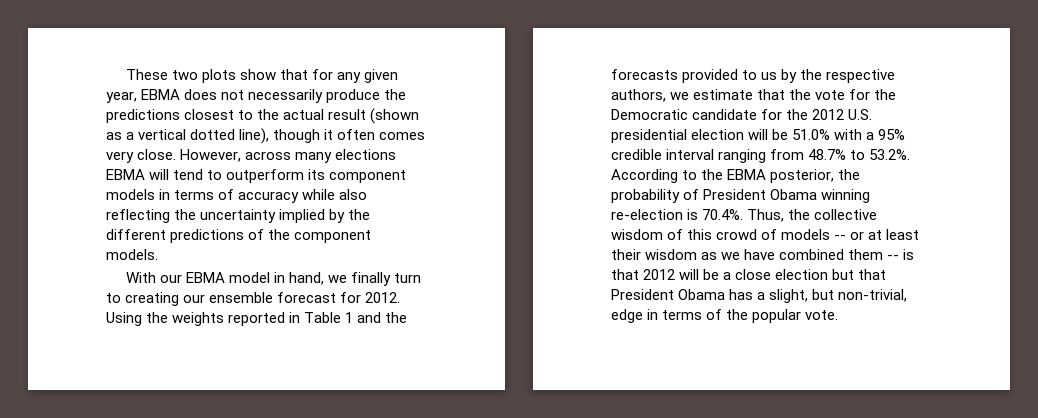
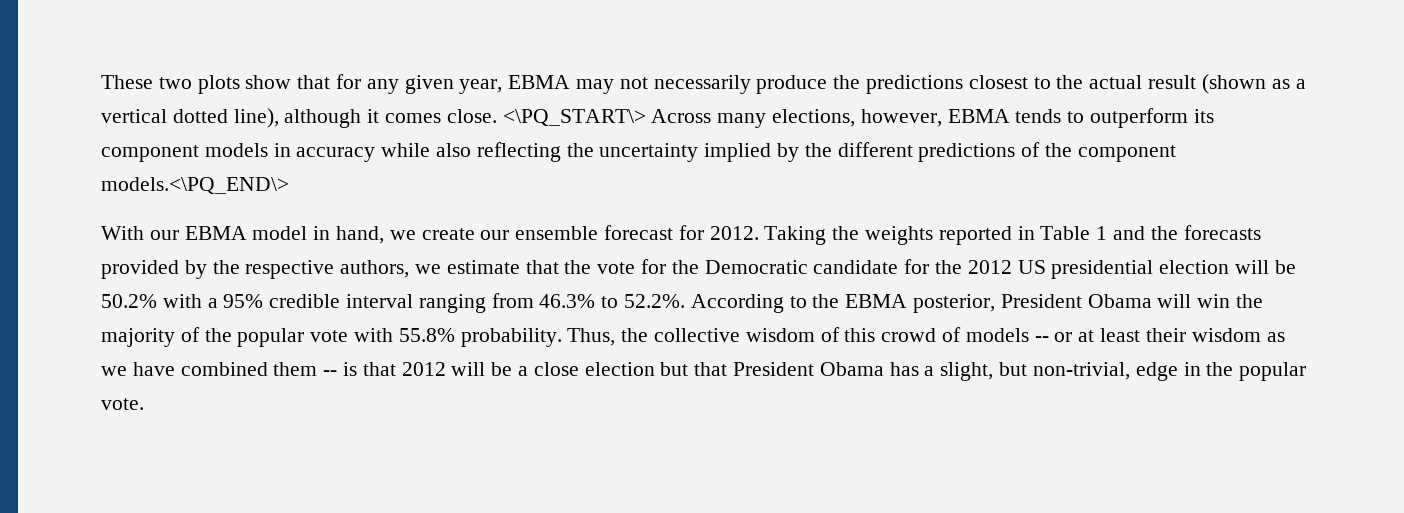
- These two plots show that for any given year, EBMA does not necessarily produce the predictions closest to the actual result (shown as a vertical dotted line), though it often comes very close. However, across many elections EBMA will tend to outperform its component models in terms of accuracy while also reflecting the uncertainty implied by the different predictions of the component models.
+ These two plots show that for any given year, EBMA may not necessarily produce the predictions closest to the actual result (shown as a vertical dotted line), although it comes close. <\PQ_START\> Across many elections, however, EBMA tends to outperform its component models in accuracy while also reflecting the uncertainty implied by the different predictions of the component models.<\PQ_END\>
- With our EBMA model in hand, we finally turn to creating our ensemble forecast for 2012.
+ With our EBMA model in hand, we create our ensemble forecast for 2012.
- Using the weights reported in Table 1 and the forecasts provided to us by the respective authors, we estimate that the vote for the Democratic candidate for the 2012 U.S. presidential election will be 51.0% with a 95% credible interval ranging from 48.7% to 53.2%. According to the EBMA posterior, the probability of President Obama winning re-election is 70.4%. Thus, the collective wisdom of this crowd of models -- or at least their wisdom as we have combined them -- is that 2012 will be a close election but that President Obama has a slight, but non-trivial, edge in terms of the popular vote.
+ Taking the weights reported in Table 1 and the forecasts provided by the respective authors, we estimate that the vote for the Democratic candidate for the 2012 US presidential election will be 50.2% with a 95% credible interval ranging from 46.3% to 52.2%. According to the EBMA posterior, President Obama will win the majority of the popular vote with 55.8% probability. Thus, the collective wisdom of this crowd of models -- or at least their wisdom as we have combined them -- is that 2012 will be a close election but that President Obama has a slight, but non-trivial, edge in the popular vote.

